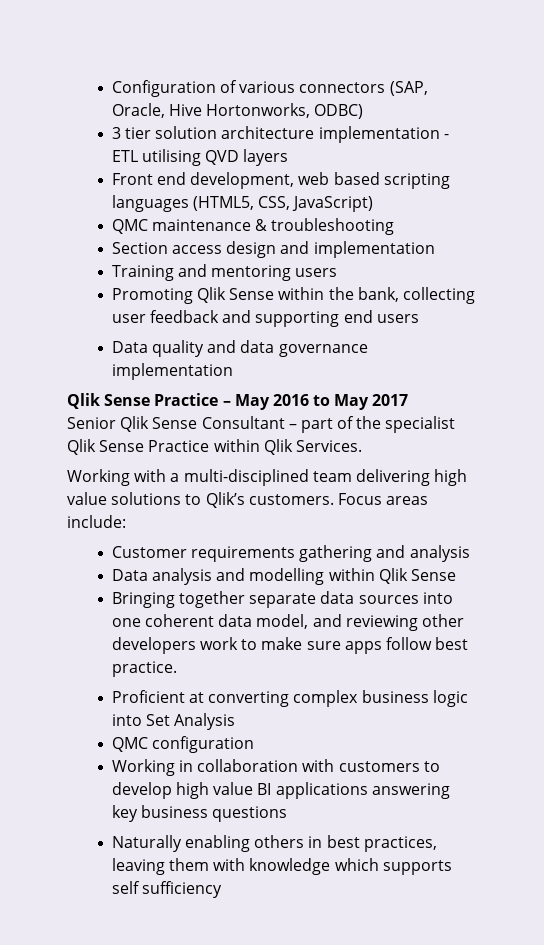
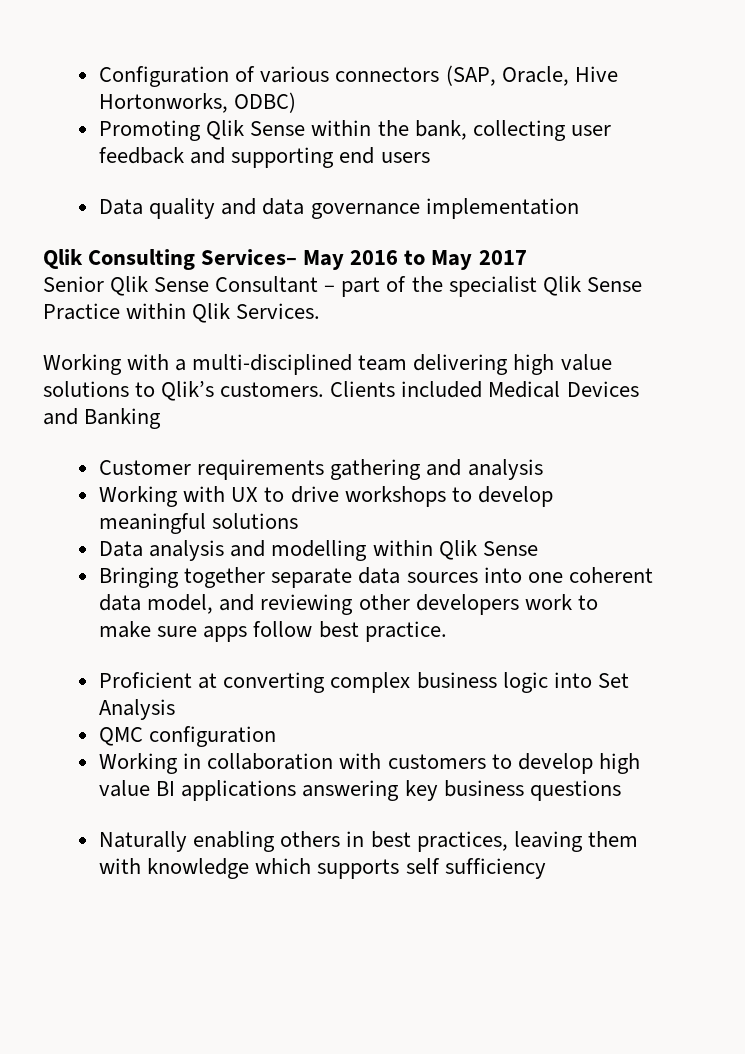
- 3 tier solution architecture implementation - ETL utilising QVD layers
- Front end development, web based scripting languages (HTML5, CSS, JavaScript)
- QMC maintenance & troubleshooting
- Section access design and implementation
- Training and mentoring users
- Qlik Sense Practice – May 2016 to May 2017
+ Qlik Consulting Services– May 2016 to May 2017
- Focus areas include:
+ Clients included Medical Devices and Banking
+ Working with UX to drive workshops to develop meaningful solutions

